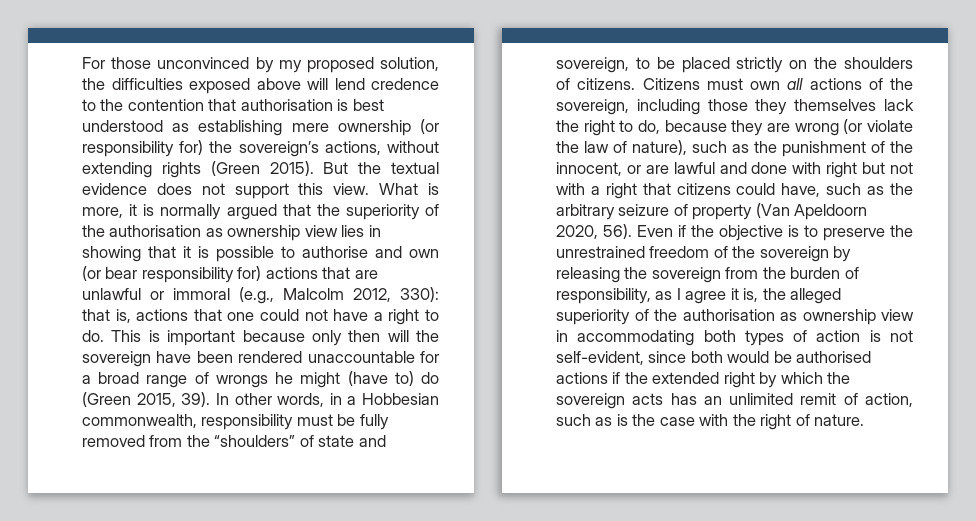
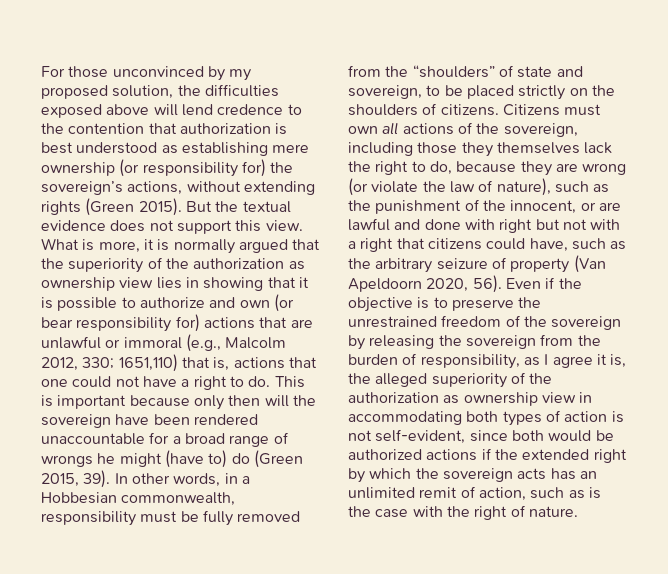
- For those unconvinced by my proposed solution, the difficulties exposed above will lend credence to the contention that authorisation is best understood as establishing mere ownership (or responsibility for) the sovereign’s actions, without extending rights (Green 2015).
+ For those unconvinced by my proposed solution, the difficulties exposed above will lend credence to the contention that authorization is best understood as establishing mere ownership (or responsibility for) the sovereign’s actions, without extending rights (Green 2015).
- What is more, it is normally argued that the superiority of the authorisation as ownership view lies in showing that it is possible to authorise and own (or bear responsibility for) actions that are unlawful or immoral (e.g., Malcolm 2012, 330): that is, actions that one could not have a right to do.
+ What is more, it is normally argued that the superiority of the authorization as ownership view lies in showing that it is possible to authorize and own (or bear responsibility for) actions that are unlawful or immoral (e.g., Malcolm 2012, 330; 1651,110) that is, actions that one could not have a right to do.
- Even if the objective is to preserve the unrestrained freedom of the sovereign by releasing the sovereign from the burden of responsibility, as I agree it is, the alleged superiority of the authorisation as ownership view in accommodating both types of action is not self-evident, since both would be authorised actions if the extended right by which the sovereign acts has an unlimited remit of action, such as is the case with the right of nature.
+ Even if the objective is to preserve the unrestrained freedom of the sovereign by releasing the sovereign from the burden of responsibility, as I agree it is, the alleged superiority of the authorization as ownership view in accommodating both types of action is not self-evident, since both would be authorized actions if the extended right by which the sovereign acts has an unlimited remit of action, such as is the case with the right of nature.

